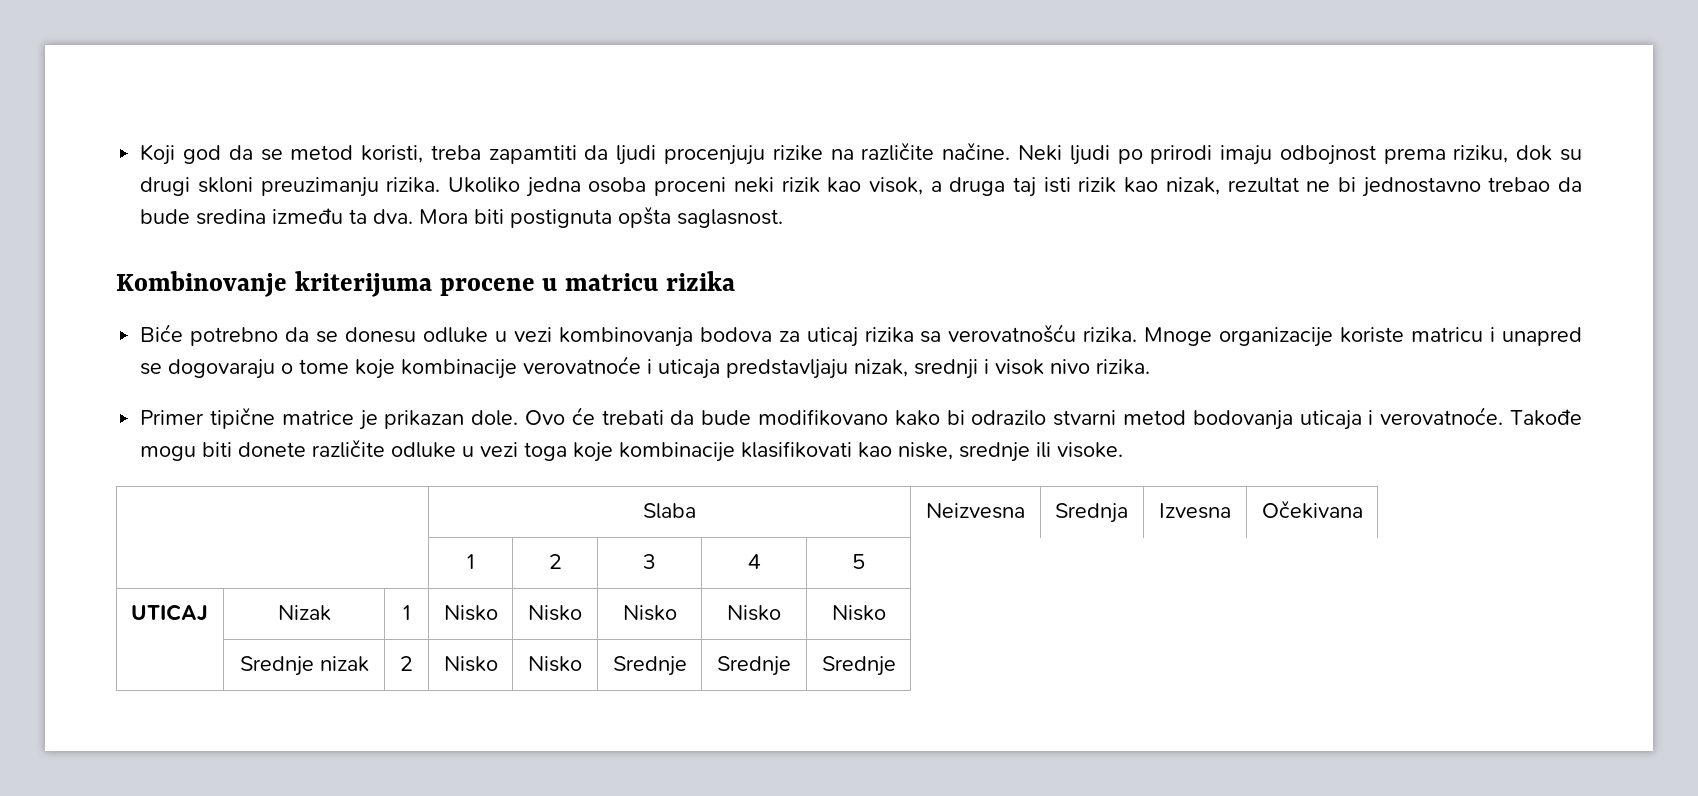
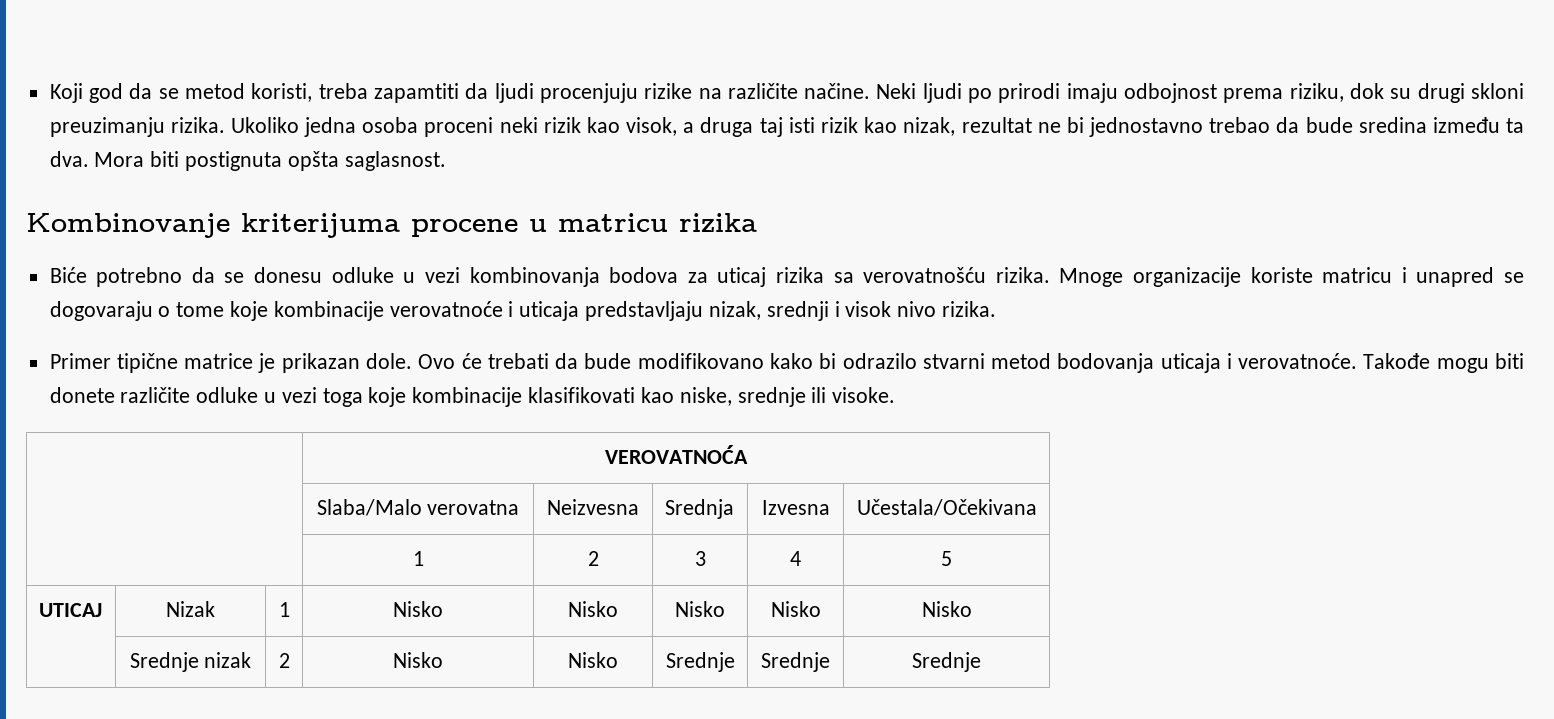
- | Slaba | Neizvesna | Srednja | Izvesna | Očekivana
+ | VEROVATNOĆA
+ | Slaba/Malo verovatna | Neizvesna | Srednja | Izvesna | Učestala/Očekivana

